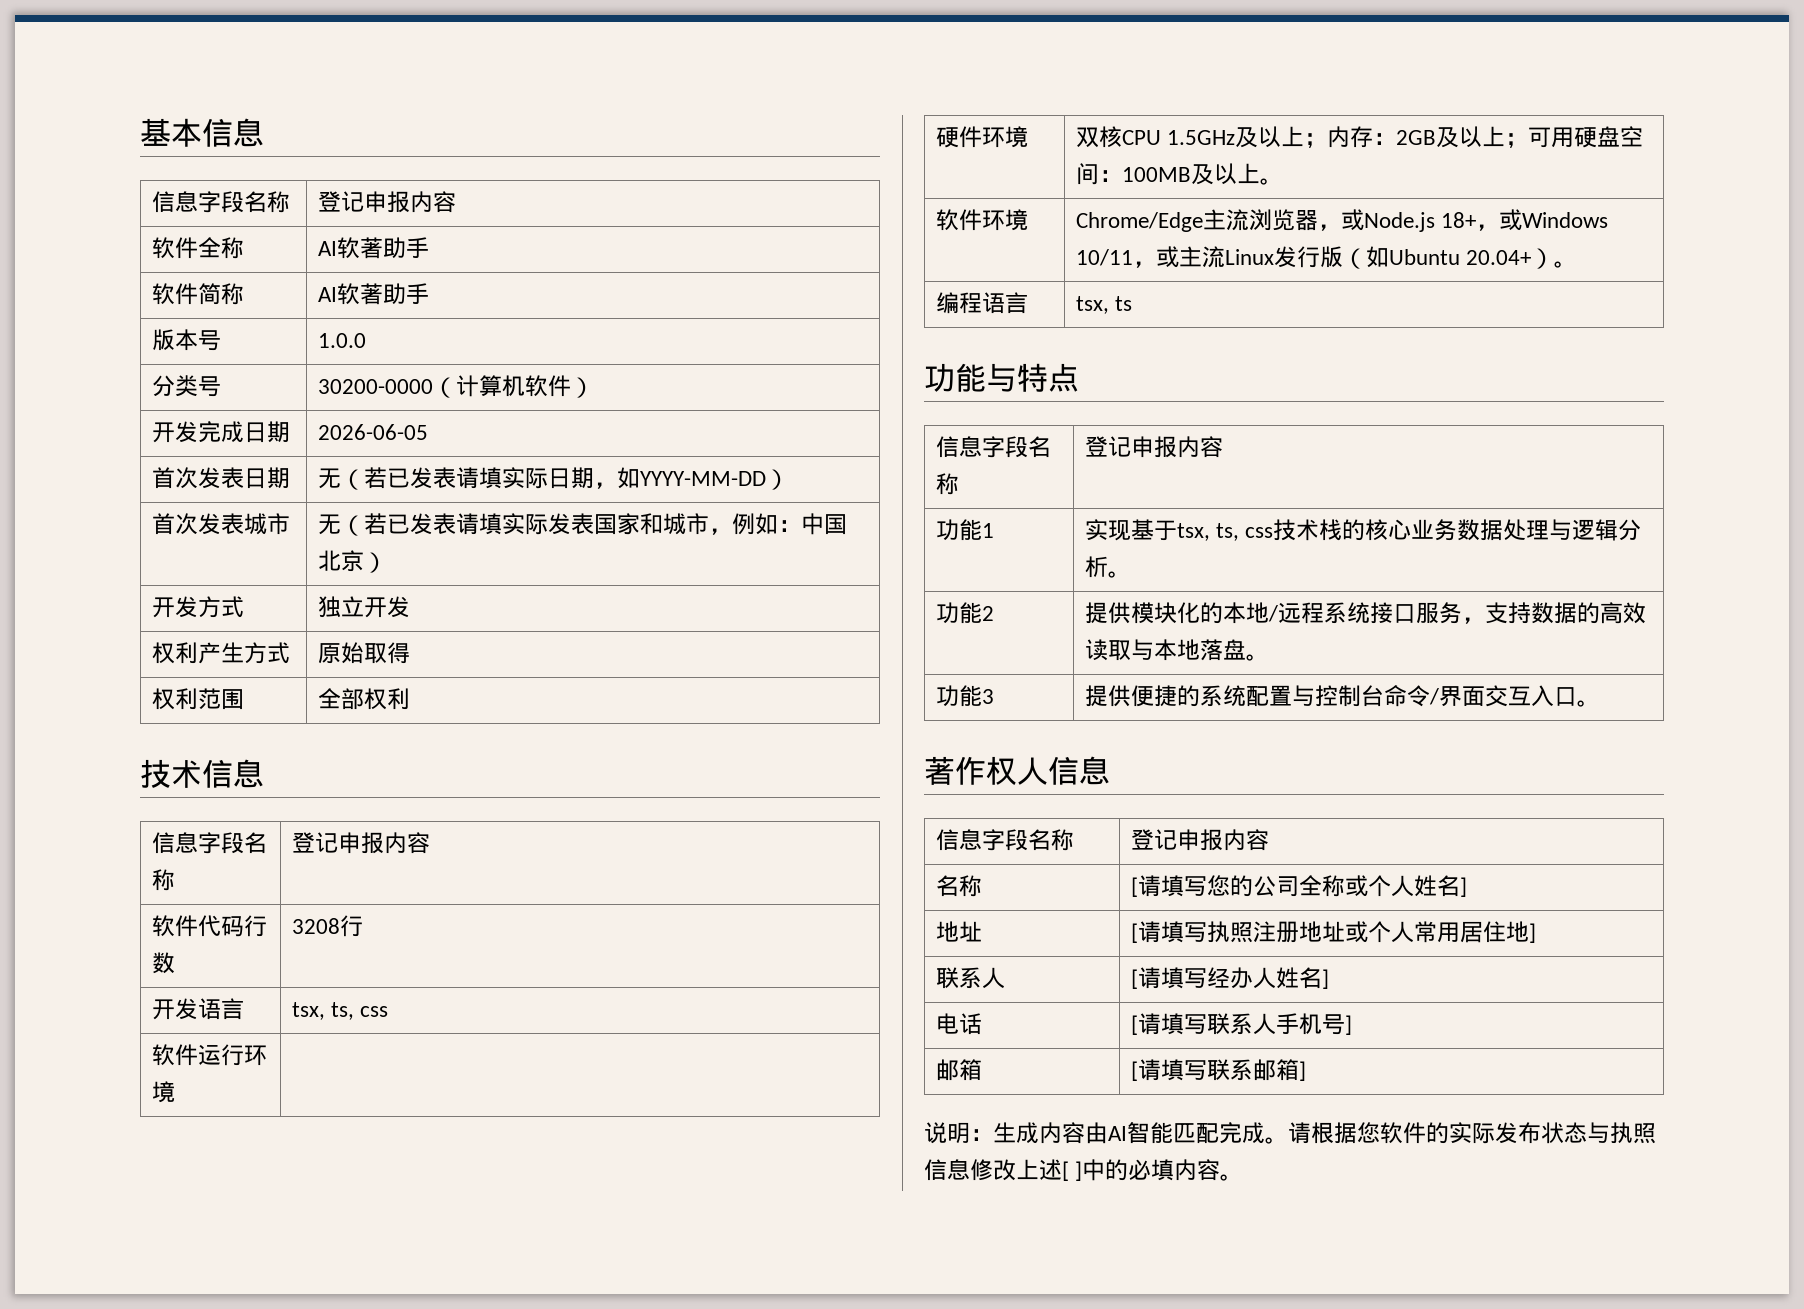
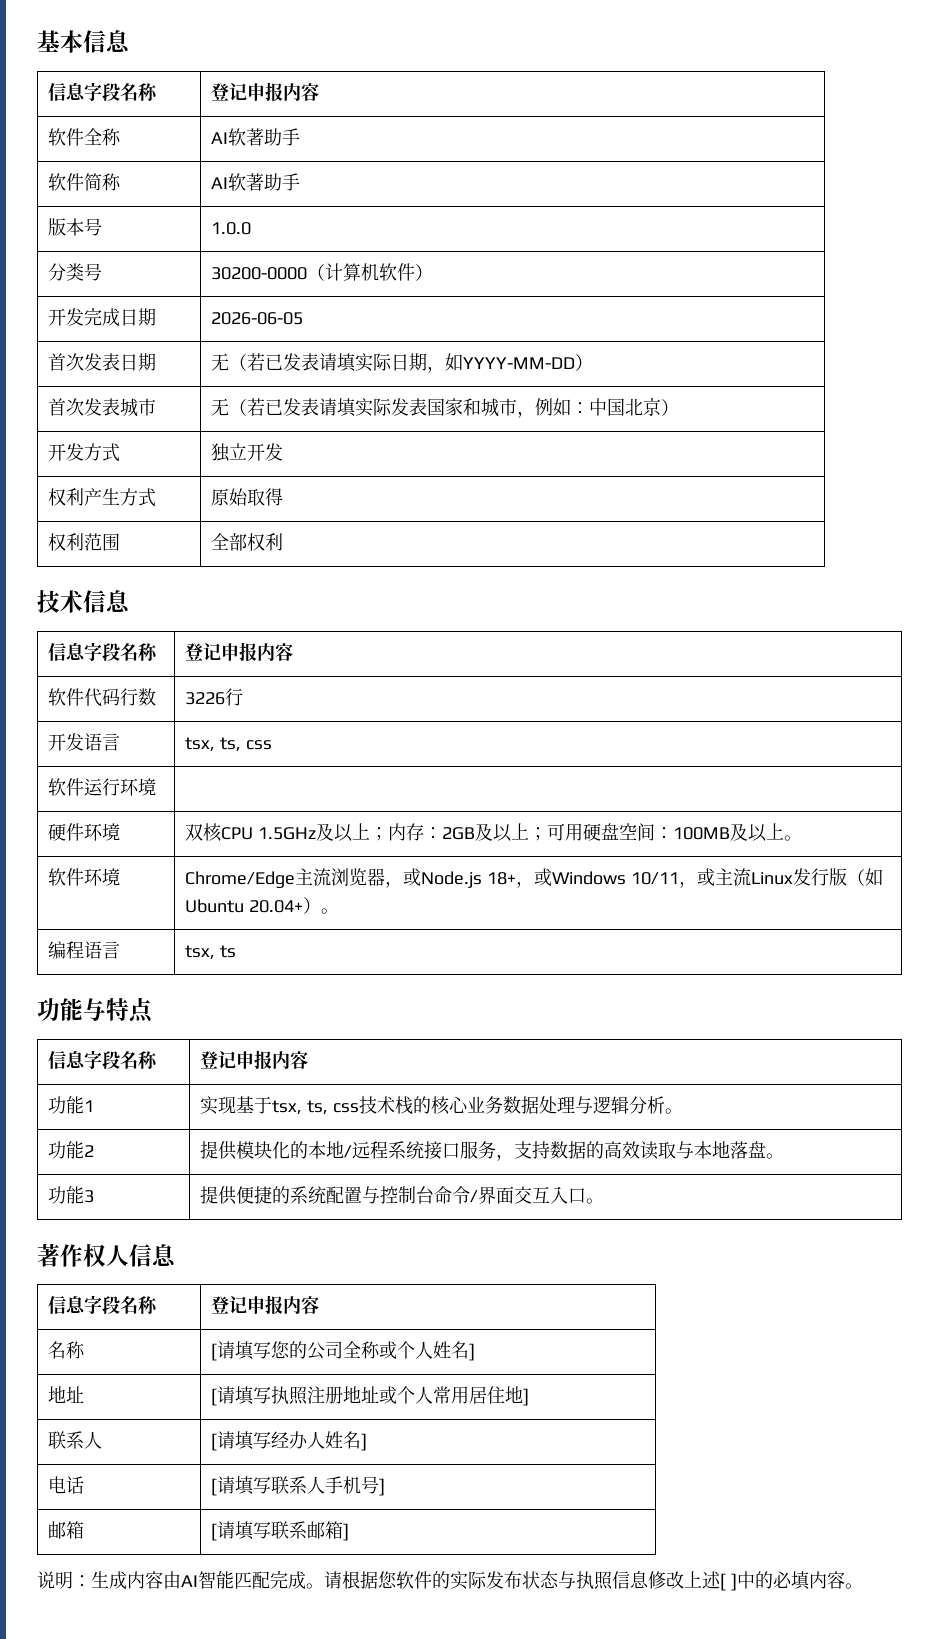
- 软件代码行数 | 3208行
+ 软件代码行数 | 3226行

